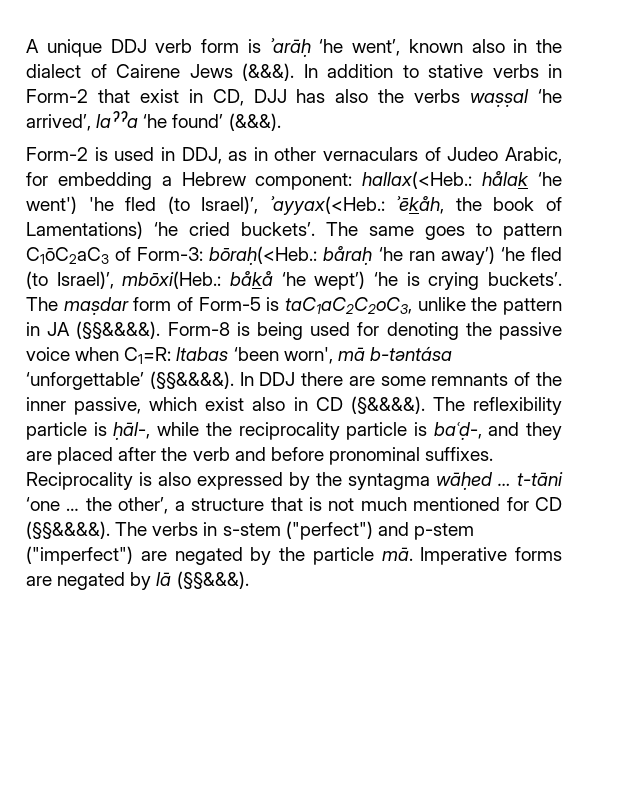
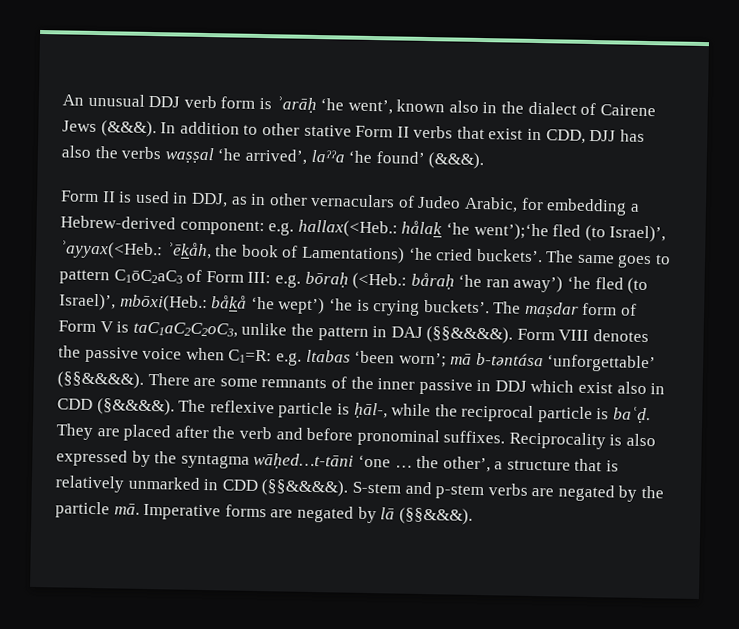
- A unique DDJ verb form is ʾarāḥ ‘he went’, known also in the dialect of Cairene Jews (&&&).
+ An unusual DDJ verb form is ʾarāḥ ‘he went’, known also in the dialect of Cairene Jews (&&&).
- In addition to stative verbs in Form-2 that exist in CD, DJJ has also the verbs waṣṣal ‘he arrived’, laˀˀa ‘he found’ (&&&).
+ In addition to other stative Form II verbs that exist in CDD, DJJ has also the verbs waṣṣal ‘he arrived’, laˀˀa ‘he found’ (&&&).
- Form-2 is used in DDJ, as in other vernaculars of Judeo Arabic, for embedding a Hebrew component: hallax(<Heb.: hålak ‘he went') 'he fled (to Israel)’, ʾayyax(<Heb.: ʾēkåh, the book of Lamentations) ‘he cried buckets’.
+ Form II is used in DDJ, as in other vernaculars of Judeo Arabic, for embedding a Hebrew-derived component: e.g. hallax(<Heb.: hålak ‘he went’);‘he fled (to Israel)’, ʾayyax(<Heb.: ʾēkåh, the book of Lamentations) ‘he cried buckets’.
- The same goes to pattern C1ōC2aC3 of Form-3: bōraḥ(<Heb.: båraḥ ‘he ran away’) ‘he fled (to Israel)’, mbōxi(Heb.: båkå ‘he wept’) ‘he is crying buckets’.
+ The same goes to pattern C1ōC2aC3 of Form III: e.g. bōraḥ (<Heb.: båraḥ ‘he ran away’) ‘he fled (to Israel)’, mbōxi(Heb.: båkå ‘he wept’) ‘he is crying buckets’.
- The maṣdar form of Form-5 is taC1aC2C2oC3, unlike the pattern in JA (§§&&&&). Form-8 is being used for denoting the passive voice when C1=R: ltabas ‘been worn', mā b-təntása ‘unforgettable’ (§§&&&&).
+ The maṣdar form of Form V is taC1aC2C2oC3, unlike the pattern in DAJ (§§&&&&). Form VIII denotes the passive voice when C1=R: e.g. ltabas ‘been worn’; mā b-təntása ‘unforgettable’ (§§&&&&).
- In DDJ there are some remnants of the inner passive, which exist also in CD (§&&&&).
+ There are some remnants of the inner passive in DDJ which exist also in CDD (§&&&&).
- The reflexibility particle is ḥāl-, while the reciprocality particle is baʿḍ-, and they are placed after the verb and before pronominal suffixes.
+ The reflexive particle is ḥāl-, while the reciprocal particle is baʿḍ. They are placed after the verb and before pronominal suffixes.
- Reciprocality is also expressed by the syntagma wāḥed … t-tāni ‘one … the other’, a structure that is not much mentioned for CD (§§&&&&). The verbs in s-stem ("perfect") and p-stem ("imperfect") are negated by the particle mā.
+ Reciprocality is also expressed by the syntagma wāḥed…t-tāni ‘one … the other’, a structure that is relatively unmarked in CDD (§§&&&&). S-stem and p-stem verbs are negated by the particle mā.

